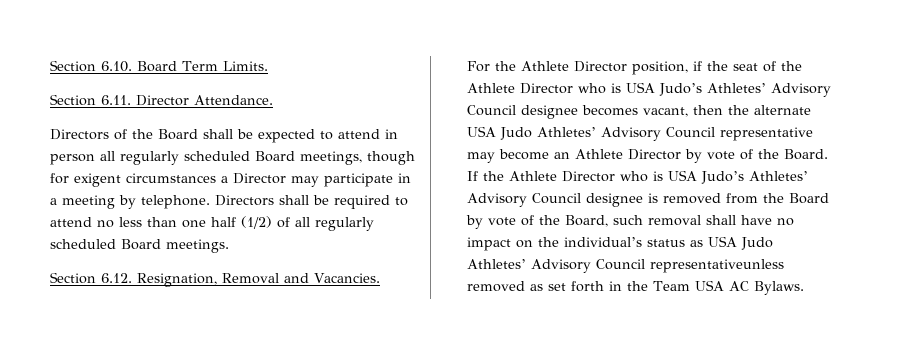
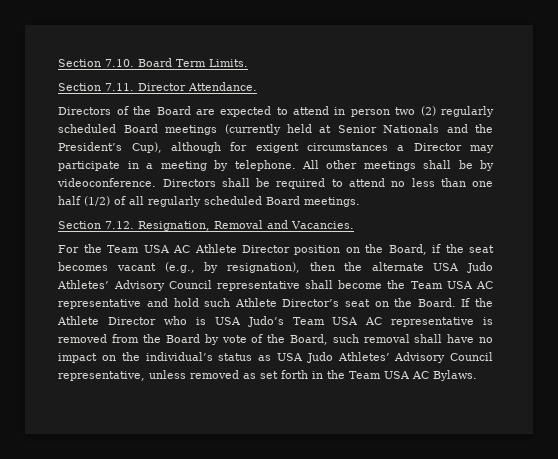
- Section 6.10. Board Term Limits.
+ Section 7.10. Board Term Limits.
- Section 6.11. Director Attendance.
+ Section 7.11. Director Attendance.
- Directors of the Board shall be expected to attend in person all regularly scheduled Board meetings, though for exigent circumstances a Director may participate in a meeting by telephone.
+ Directors of the Board are expected to attend in person two (2) regularly scheduled Board meetings (currently held at Senior Nationals and the President’s Cup), although for exigent circumstances a Director may participate in a meeting by telephone.
+ All other meetings shall be by videoconference.
- Section 6.12. Resignation, Removal and Vacancies.
+ Section 7.12. Resignation, Removal and Vacancies.
- For the Athlete Director position, if the seat of the Athlete Director who is USA Judo’s Athletes’ Advisory Council designee becomes vacant, then the alternate USA Judo Athletes’ Advisory Council representative may become an Athlete Director by vote of the Board.
+ For the Team USA AC Athlete Director position on the Board, if the seat becomes vacant (e.g., by resignation), then the alternate USA Judo Athletes’ Advisory Council representative shall become the Team USA AC representative and hold such Athlete Director’s seat on the Board.
- If the Athlete Director who is USA Judo’s Athletes’ Advisory Council designee is removed from the Board by vote of the Board, such removal shall have no impact on the individual’s status as USA Judo Athletes’ Advisory Council representativeunless removed as set forth in the Team USA AC Bylaws.
+ If the Athlete Director who is USA Judo’s Team USA AC representative is removed from the Board by vote of the Board, such removal shall have no impact on the individual’s status as USA Judo Athletes’ Advisory Council representative, unless removed as set forth in the Team USA AC Bylaws.

